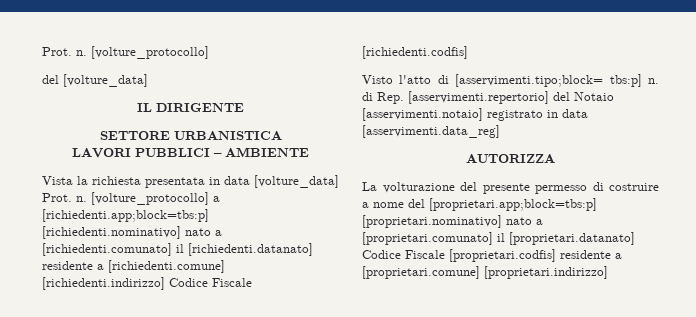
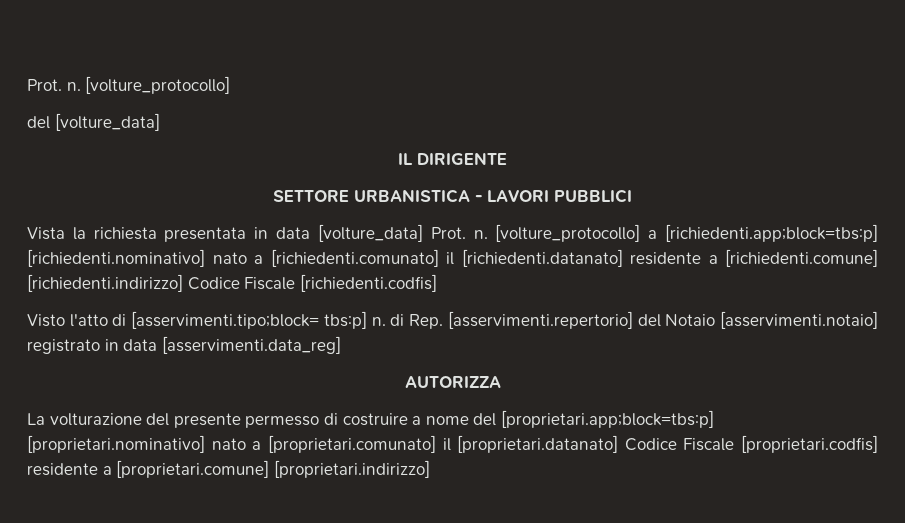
- SETTORE URBANISTICA
- LAVORI PUBBLICI – AMBIENTE
+ SETTORE URBANISTICA - LAVORI PUBBLICI

